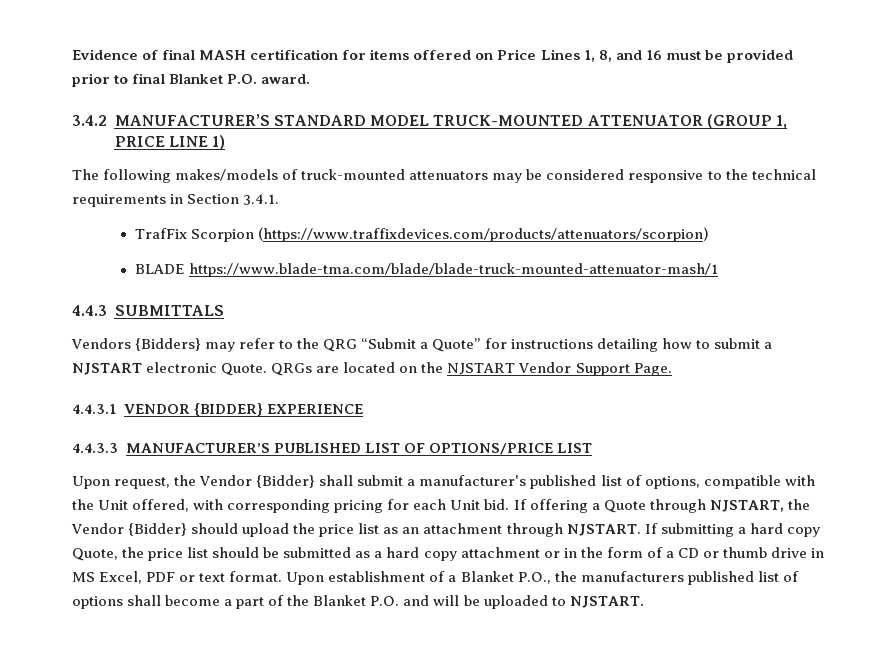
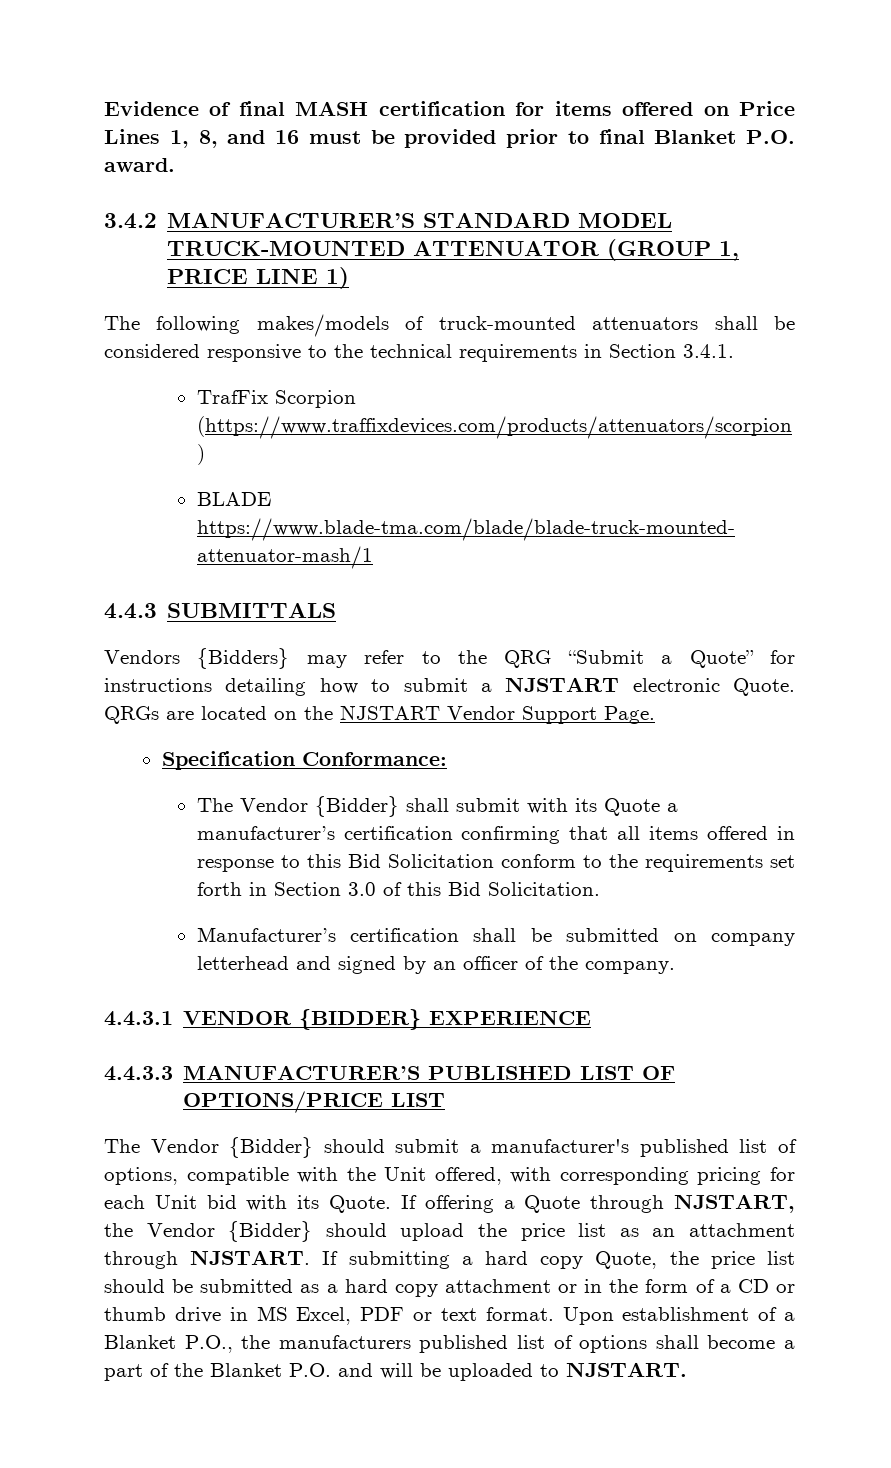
- The following makes/models of truck-mounted attenuators may be considered responsive to the technical requirements in Section 3.4.1.
+ The following makes/models of truck-mounted attenuators shall be considered responsive to the technical requirements in Section 3.4.1.
+ Specification Conformance:
+ The Vendor {Bidder} shall submit with its Quote a manufacturer’s certification confirming that all items offered in response to this Bid Solicitation conform to the requirements set forth in Section 3.0 of this Bid Solicitation.
+ Manufacturer’s certification shall be submitted on company letterhead and signed by an officer of the company.
- Upon request, the Vendor {Bidder} shall submit a manufacturer's published list of options, compatible with the Unit offered, with corresponding pricing for each Unit bid.
+ The Vendor {Bidder} should submit a manufacturer's published list of options, compatible with the Unit offered, with corresponding pricing for each Unit bid with its Quote.

